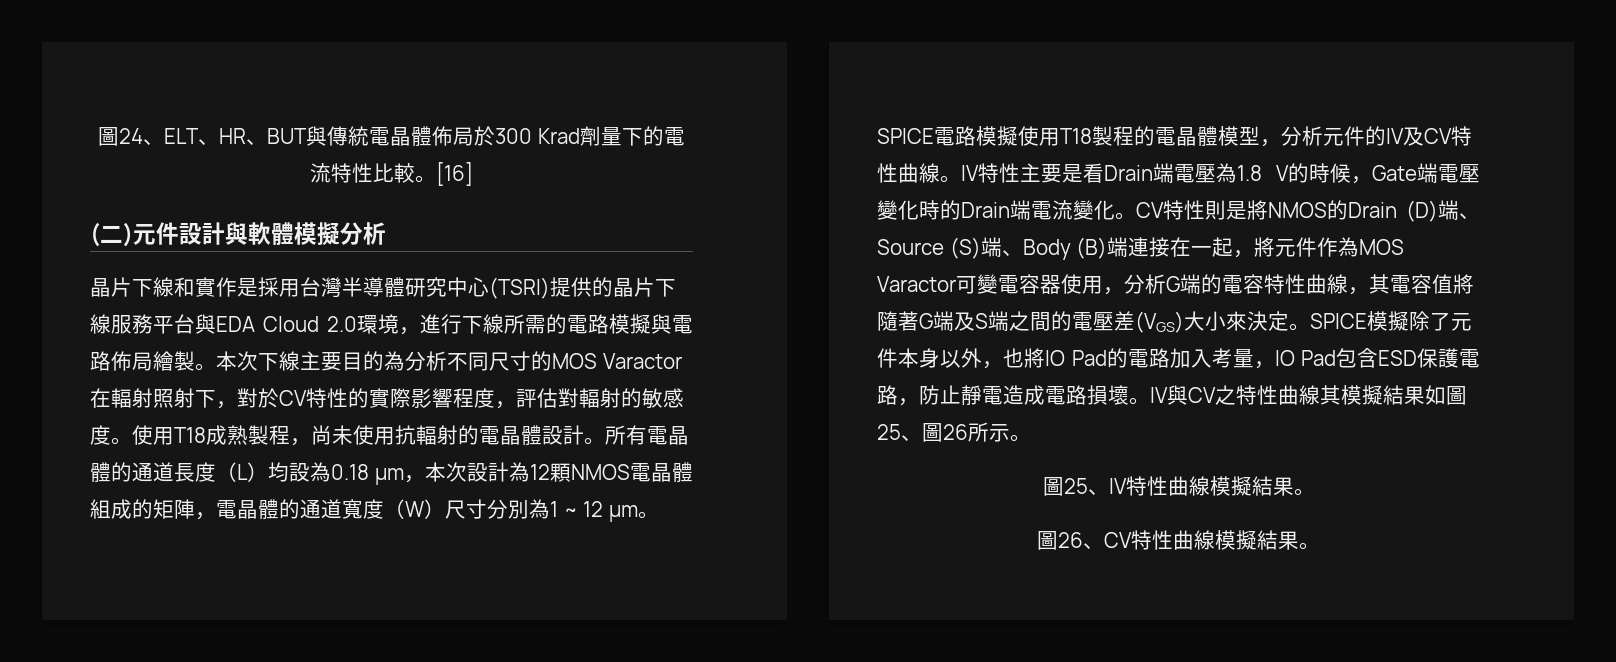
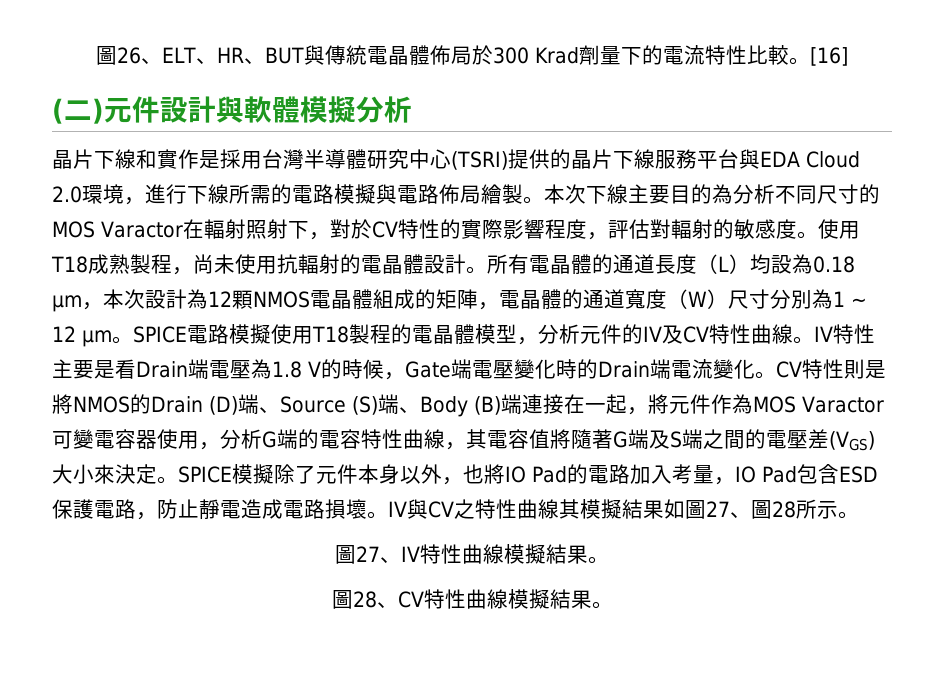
- 圖24、ELT、HR、BUT與傳統電晶體佈局於300 Krad劑量下的電流特性比較。
+ 圖26、ELT、HR、BUT與傳統電晶體佈局於300 Krad劑量下的電流特性比較。
- IV與CV之特性曲線其模擬結果如圖25、圖26所示。
+ IV與CV之特性曲線其模擬結果如圖27、圖28所示。
- 圖25、IV特性曲線模擬結果。
+ 圖27、IV特性曲線模擬結果。
- 圖26、CV特性曲線模擬結果。
+ 圖28、CV特性曲線模擬結果。

